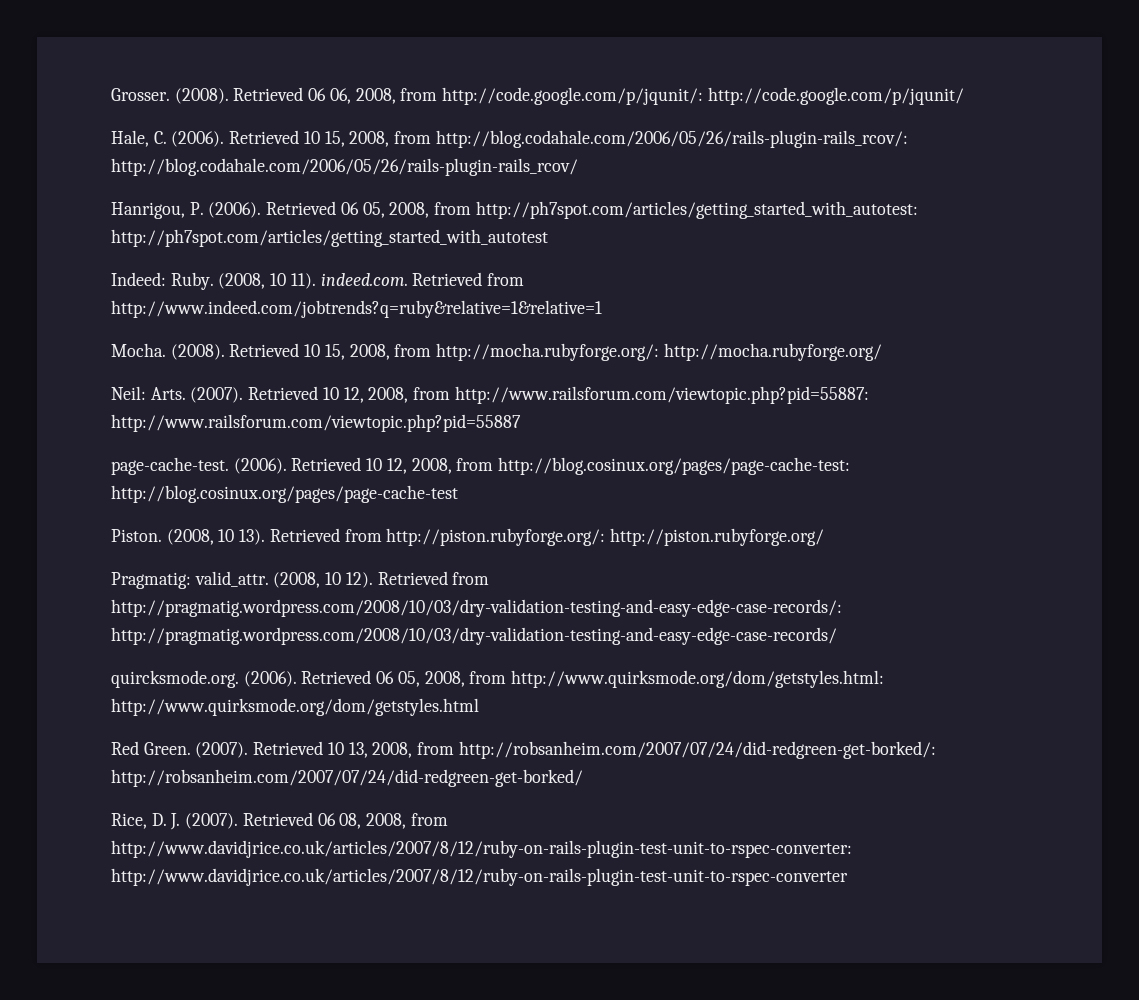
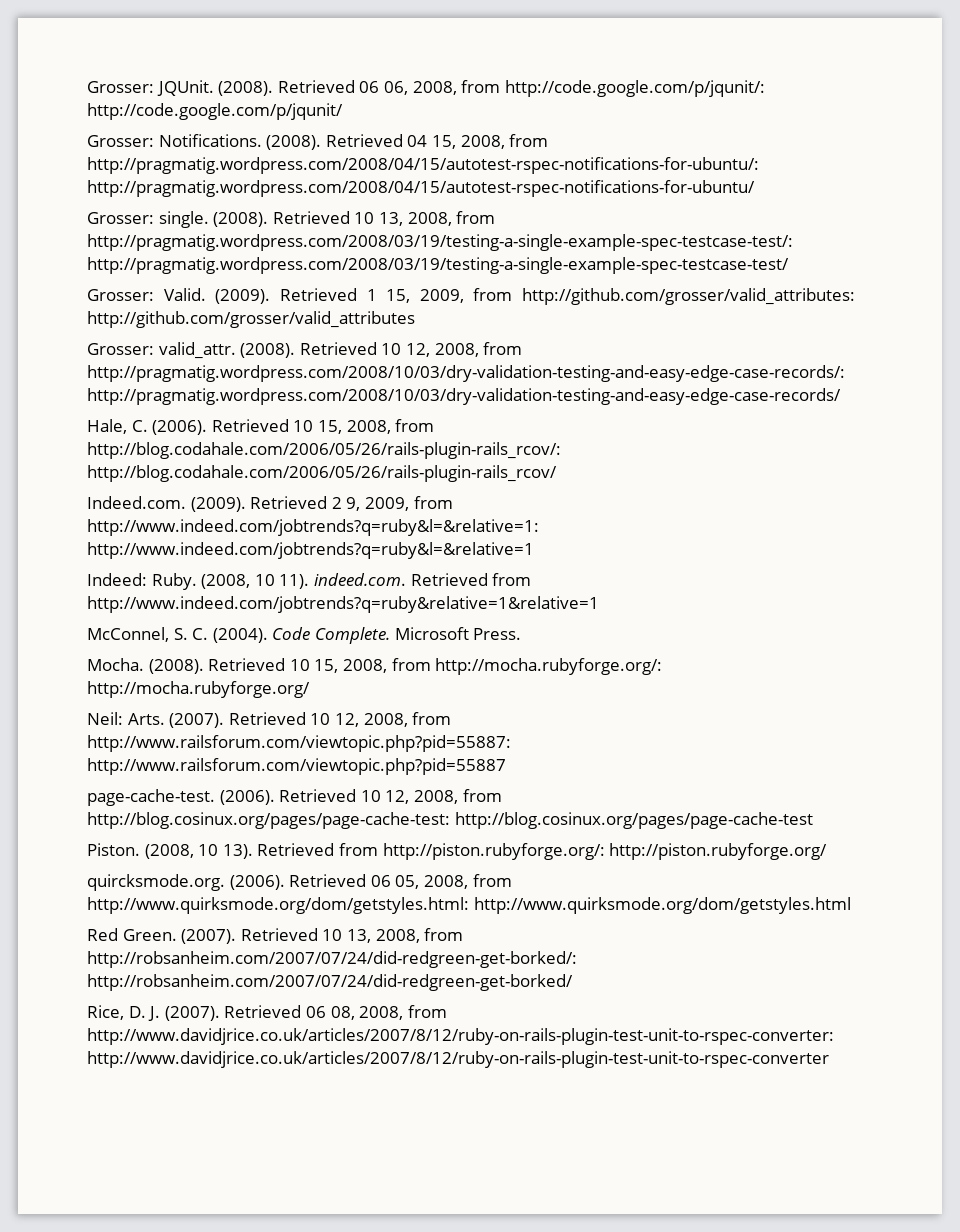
- Grosser.
+ Grosser: JQUnit.
+ Grosser: Notifications. (2008). Retrieved 04 15, 2008, from http://pragmatig.wordpress.com/2008/04/15/autotest-rspec-notifications-for-ubuntu/: http://pragmatig.wordpress.com/2008/04/15/autotest-rspec-notifications-for-ubuntu/
+ Grosser: single. (2008). Retrieved 10 13, 2008, from http://pragmatig.wordpress.com/2008/03/19/testing-a-single-example-spec-testcase-test/: http://pragmatig.wordpress.com/2008/03/19/testing-a-single-example-spec-testcase-test/
+ Grosser: Valid. (2009). Retrieved 1 15, 2009, from http://github.com/grosser/valid_attributes: http://github.com/grosser/valid_attributes
+ Grosser: valid_attr. (2008). Retrieved 10 12, 2008, from http://pragmatig.wordpress.com/2008/10/03/dry-validation-testing-and-easy-edge-case-records/: http://pragmatig.wordpress.com/2008/10/03/dry-validation-testing-and-easy-edge-case-records/
- Hanrigou, P. (2006). Retrieved 06 05, 2008, from http://ph7spot.com/articles/getting_started_with_autotest: http://ph7spot.com/articles/getting_started_with_autotest
+ Indeed.com. (2009). Retrieved 2 9, 2009, from http://www.indeed.com/jobtrends?q=ruby&l=&relative=1: http://www.indeed.com/jobtrends?q=ruby&l=&relative=1
+ McConnel, S. C. (2004). Code Complete. Microsoft Press.
- Pragmatig: valid_attr. (2008, 10 12). Retrieved from http://pragmatig.wordpress.com/2008/10/03/dry-validation-testing-and-easy-edge-case-records/: http://pragmatig.wordpress.com/2008/10/03/dry-validation-testing-and-easy-edge-case-records/

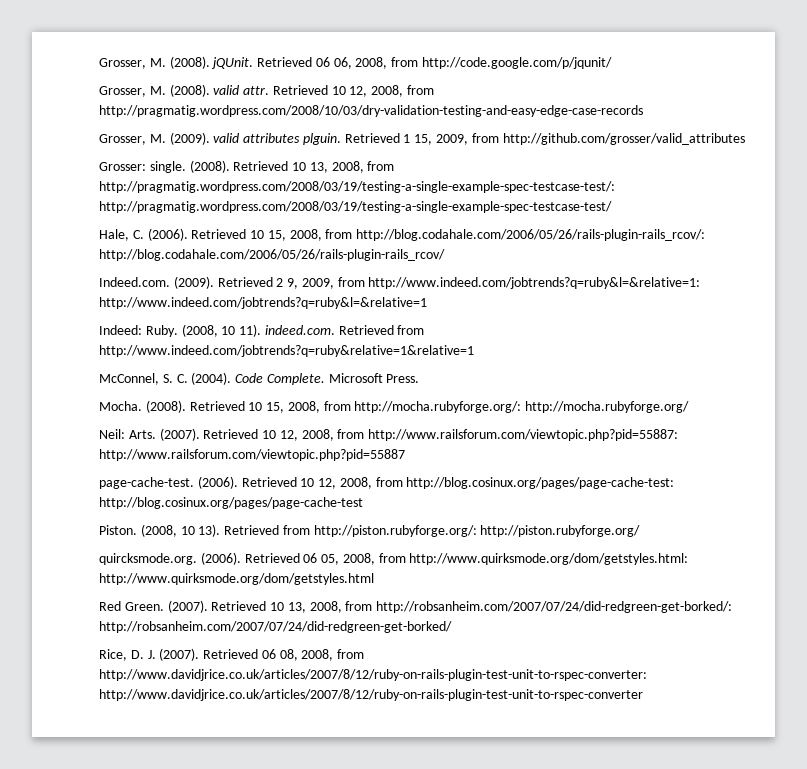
- Grosser: JQUnit. (2008).
+ Grosser, M. (2008). jQUnit.
- Retrieved 06 06, 2008, from http://code.google.com/p/jqunit/: http://code.google.com/p/jqunit/
+ Retrieved 06 06, 2008, from http://code.google.com/p/jqunit/
- Grosser: Notifications. (2008). Retrieved 04 15, 2008, from http://pragmatig.wordpress.com/2008/04/15/autotest-rspec-notifications-for-ubuntu/: http://pragmatig.wordpress.com/2008/04/15/autotest-rspec-notifications-for-ubuntu/
+ Grosser, M. (2008). valid attr. Retrieved 10 12, 2008, from http://pragmatig.wordpress.com/2008/10/03/dry-validation-testing-and-easy-edge-case-records
+ Grosser, M. (2009). valid attributes plguin. Retrieved 1 15, 2009, from http://github.com/grosser/valid_attributes
- Grosser: Valid. (2009). Retrieved 1 15, 2009, from http://github.com/grosser/valid_attributes: http://github.com/grosser/valid_attributes
- Grosser: valid_attr. (2008). Retrieved 10 12, 2008, from http://pragmatig.wordpress.com/2008/10/03/dry-validation-testing-and-easy-edge-case-records/: http://pragmatig.wordpress.com/2008/10/03/dry-validation-testing-and-easy-edge-case-records/

